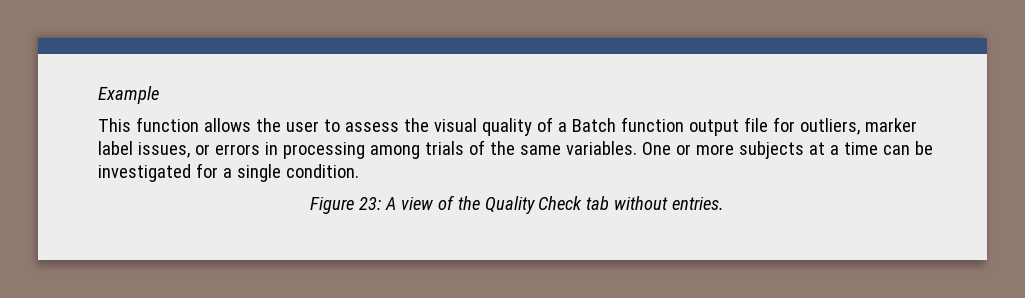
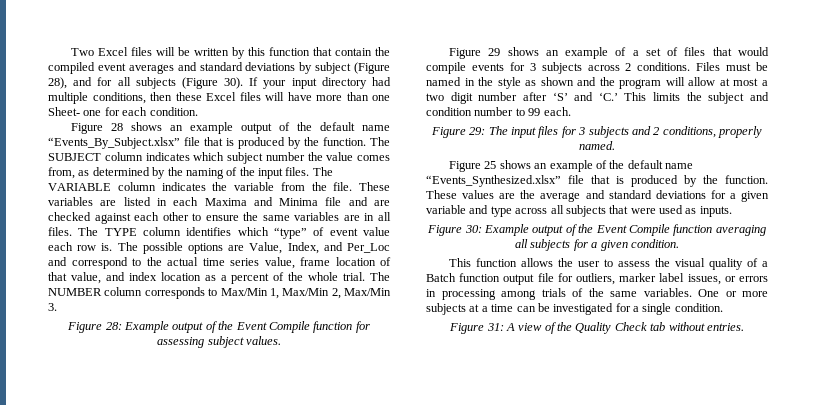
- Example
+ Two Excel files will be written by this function that contain the compiled event averages and standard deviations by subject (Figure 28), and for all subjects (Figure 30). If your input directory had multiple conditions, then these Excel files will have more than one Sheet- one for each condition.
+ Figure 28 shows an example output of the default name “Events_By_Subject.xlsx” file that is produced by the function. The SUBJECT column indicates which subject number the value comes from, as determined by the naming of the input files. The VARIABLE column indicates the variable from the file. These variables are listed in each Maxima and Minima file and are checked against each other to ensure the same variables are in all files. The TYPE column identifies which “type” of event value each row is. The possible options are Value, Index, and Per_Loc and correspond to the actual time series value, frame location of that value, and index location as a percent of the whole trial. The NUMBER column corresponds to Max/Min 1, Max/Min 2, Max/Min 3.
+ Figure 28: Example output of the Event Compile function for assessing subject values.
+ Figure 29 shows an example of a set of files that would compile events for 3 subjects across 2 conditions. Files must be named in the style as shown and the program will allow at most a two digit number after ‘S’ and ‘C.’ This limits the subject and condition number to 99 each.
+ Figure 29: The input files for 3 subjects and 2 conditions, properly named.
+ Figure 25 shows an example of the default name “Events_Synthesized.xlsx” file that is produced by the function. These values are the average and standard deviations for a given variable and type across all subjects that were used as inputs.
+ Figure 30: Example output of the Event Compile function averaging all subjects for a given condition.
- Figure 23: A view of the Quality Check tab without entries.
+ Figure 31: A view of the Quality Check tab without entries.

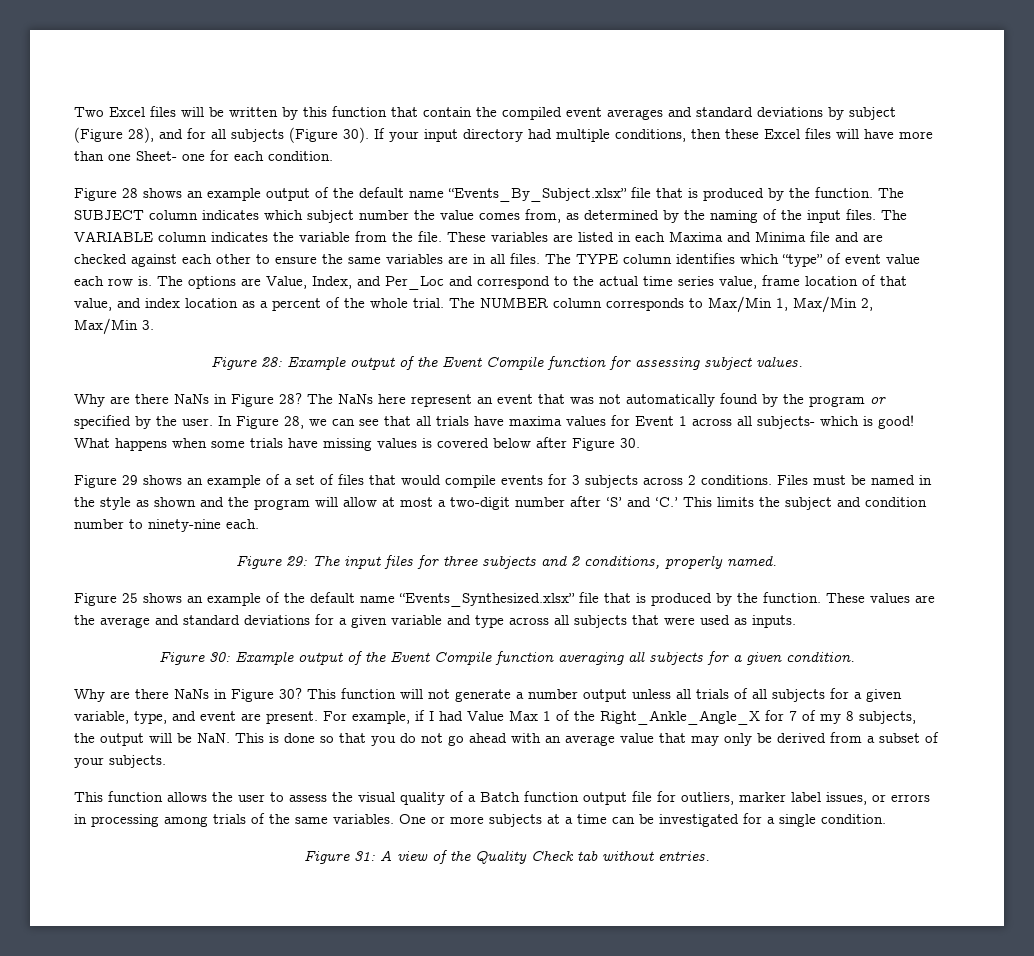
- The possible options are Value, Index, and Per_Loc and correspond to the actual time series value, frame location of that value, and index location as a percent of the whole trial.
+ The options are Value, Index, and Per_Loc and correspond to the actual time series value, frame location of that value, and index location as a percent of the whole trial.
+ Why are there NaNs in Figure 28? The NaNs here represent an event that was not automatically found by the program or specified by the user. In Figure 28, we can see that all trials have maxima values for Event 1 across all subjects- which is good! What happens when some trials have missing values is covered below after Figure 30.
- Files must be named in the style as shown and the program will allow at most a two digit number after ‘S’ and ‘C.’ This limits the subject and condition number to 99 each.
+ Files must be named in the style as shown and the program will allow at most a two-digit number after ‘S’ and ‘C.’ This limits the subject and condition number to ninety-nine each.
- Figure 29: The input files for 3 subjects and 2 conditions, properly named.
+ Figure 29: The input files for three subjects and 2 conditions, properly named.
+ Why are there NaNs in Figure 30? This function will not generate a number output unless all trials of all subjects for a given variable, type, and event are present. For example, if I had Value Max 1 of the Right_Ankle_Angle_X for 7 of my 8 subjects, the output will be NaN. This is done so that you do not go ahead with an average value that may only be derived from a subset of your subjects.

